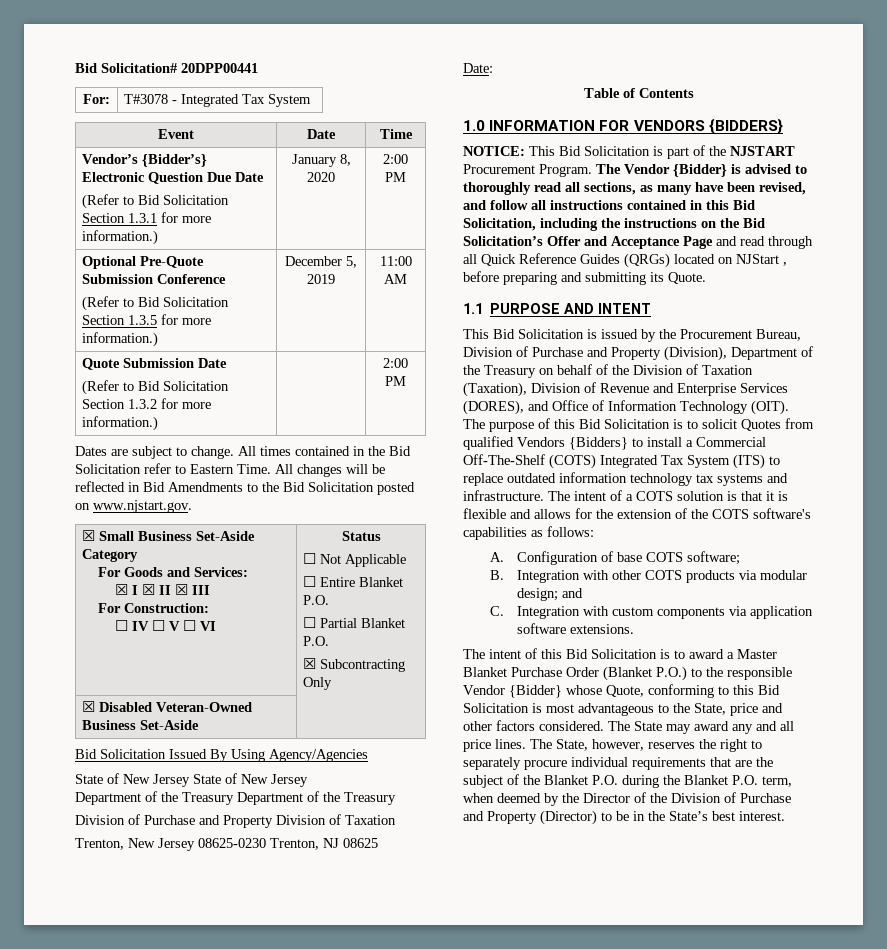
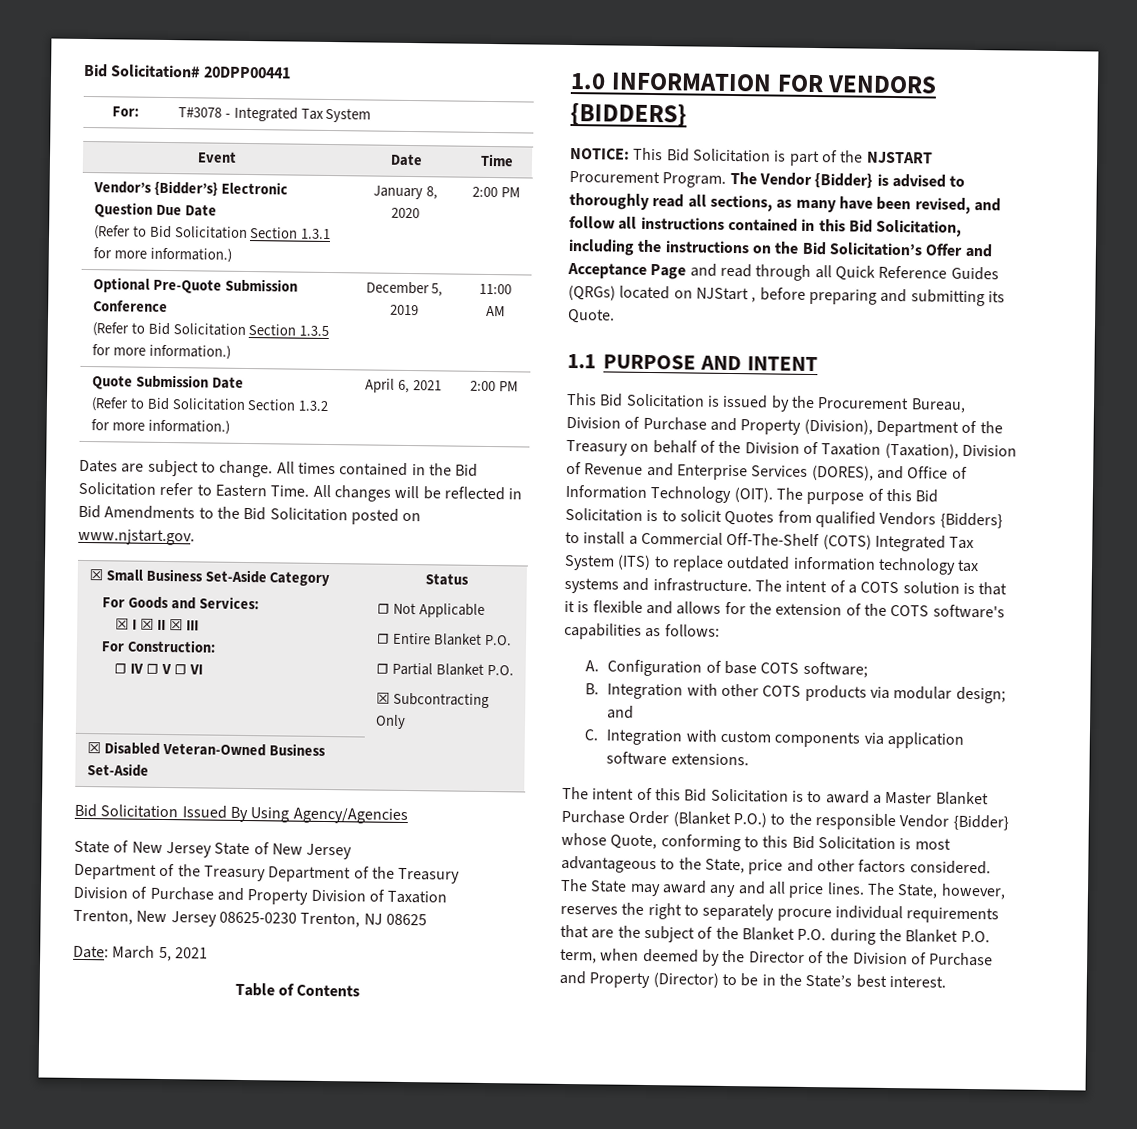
  Quote Submission Date
- (Refer to Bid Solicitation Section 1.3.2 for more information.) | | 2:00 PM
+ (Refer to Bid Solicitation Section 1.3.2 for more information.) | April 6, 2021 | 2:00 PM
- Date:
+ Date: March 5, 2021

